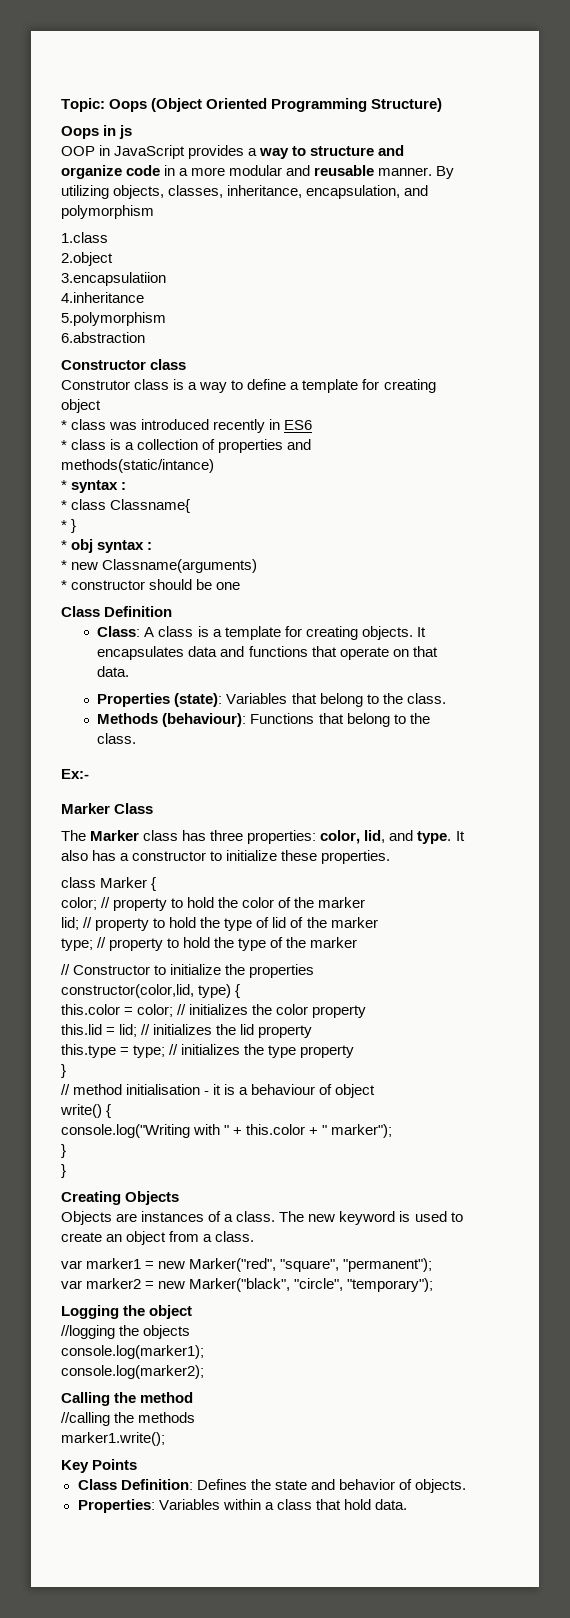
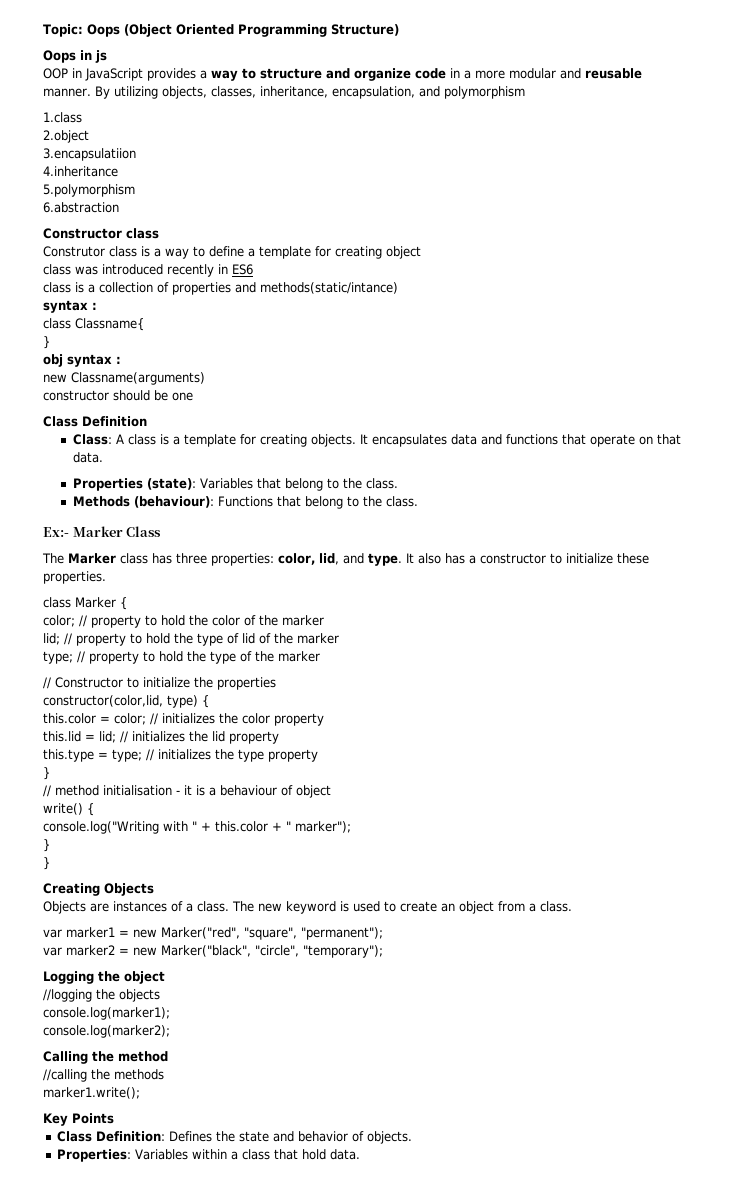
- * class was introduced recently in ES6
+ class was introduced recently in ES6
- * class is a collection of properties and methods(static/intance)
- * syntax :
- * class Classname{
- * }
- * obj syntax :
+ class is a collection of properties and methods(static/intance)
+ syntax :
+ class Classname{
+ }
+ obj syntax :
- * new Classname(arguments)
+ new Classname(arguments)
- * constructor should be one
+ constructor should be one
- Ex:-
- Marker Class
+ Ex:- Marker Class

